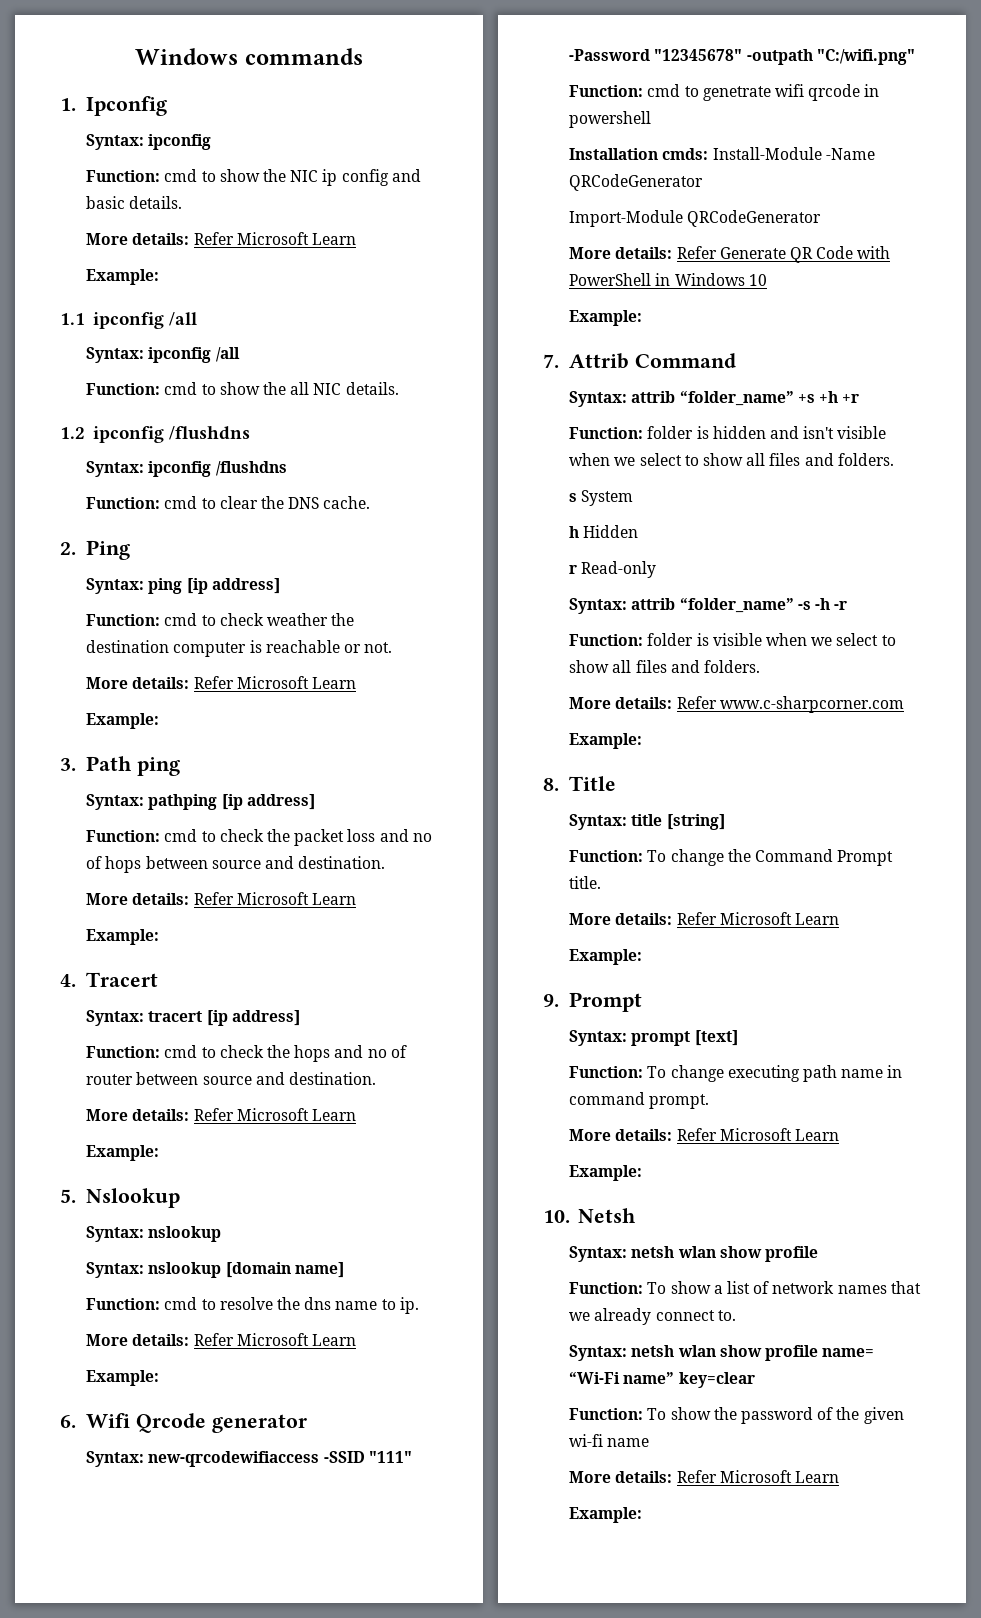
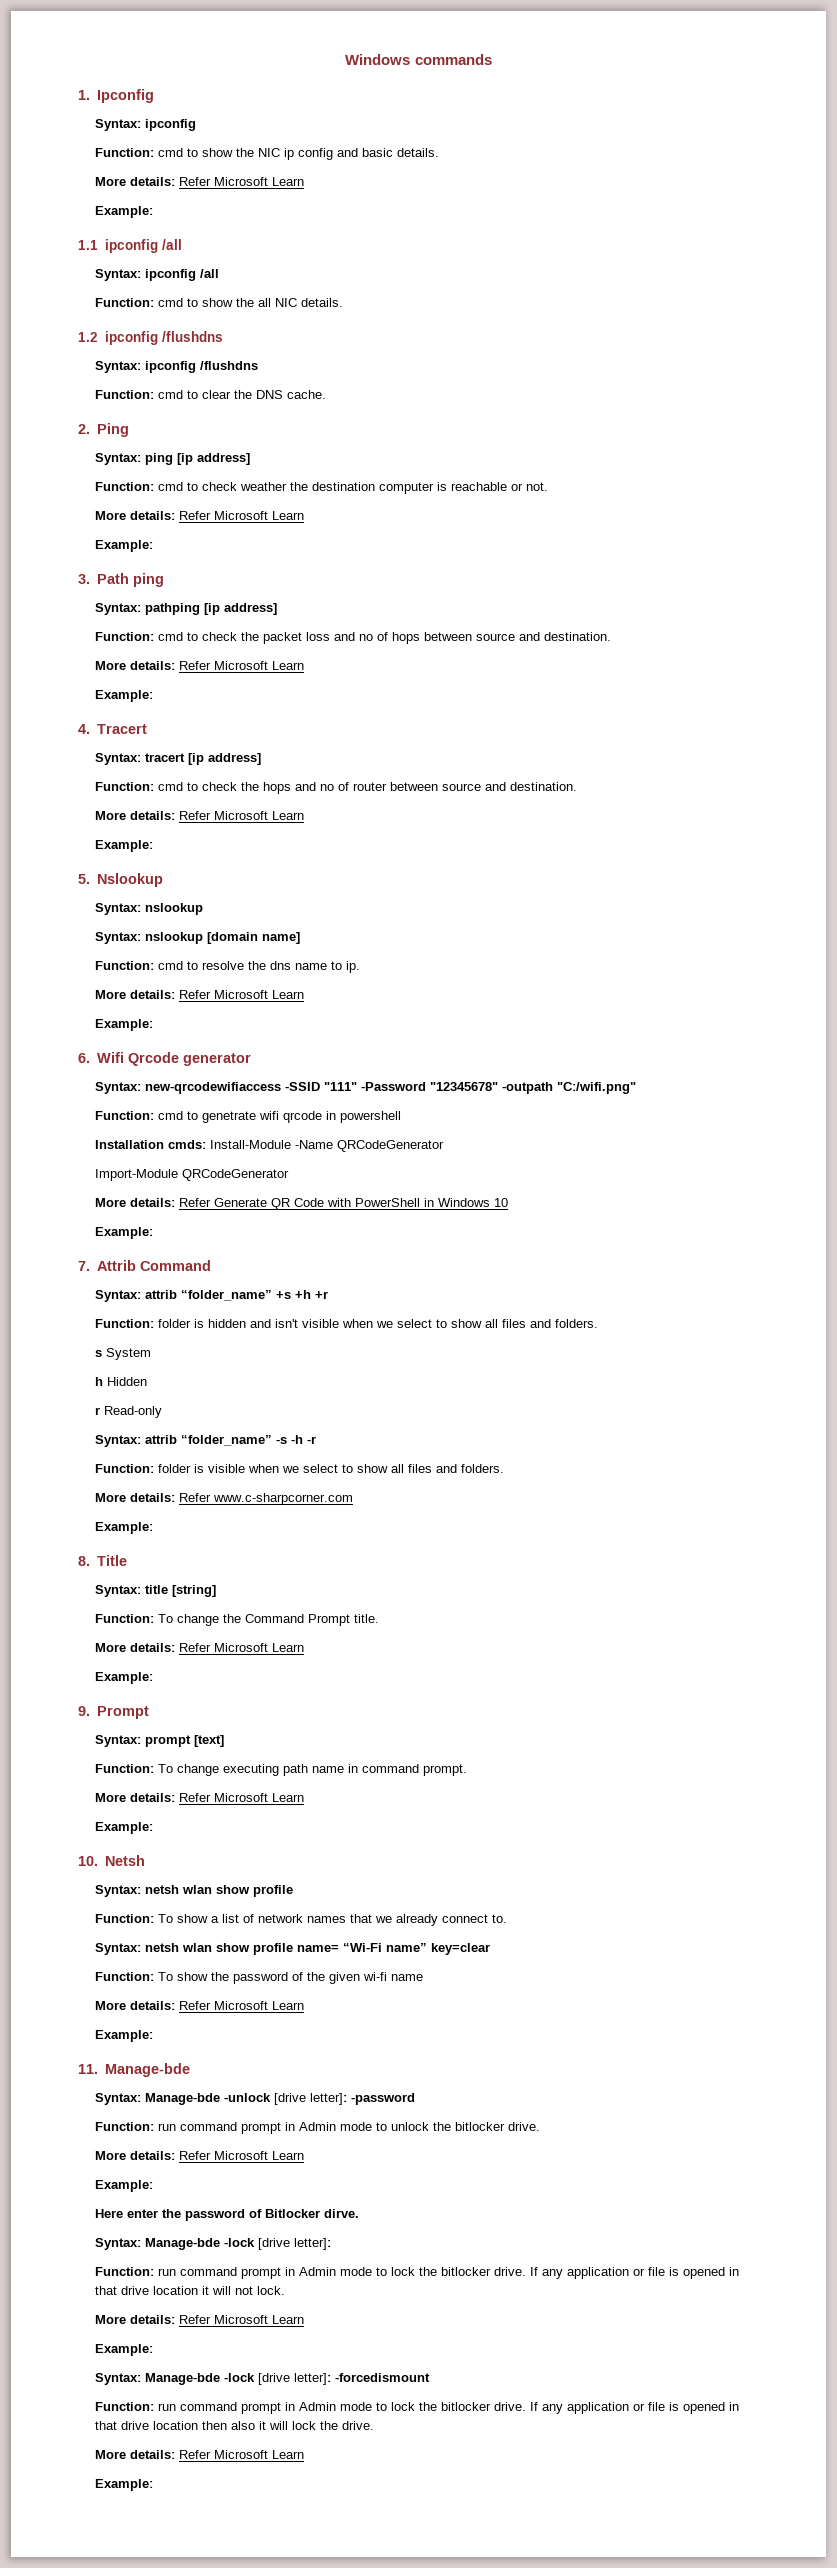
+ 11. Manage-bde
+ Syntax: Manage-bde -unlock [drive letter]: -password
+ Function: run command prompt in Admin mode to unlock the bitlocker drive.
+ More details: Refer Microsoft Learn
+ Example:
+ Here enter the password of Bitlocker dirve.
+ Syntax: Manage-bde -lock [drive letter]:
+ Function: run command prompt in Admin mode to lock the bitlocker drive. If any application or file is opened in that drive location it will not lock.
+ More details: Refer Microsoft Learn
+ Example:
+ Syntax: Manage-bde -lock [drive letter]: -forcedismount
+ Function: run command prompt in Admin mode to lock the bitlocker drive. If any application or file is opened in that drive location then also it will lock the drive.
+ More details: Refer Microsoft Learn
+ Example:

